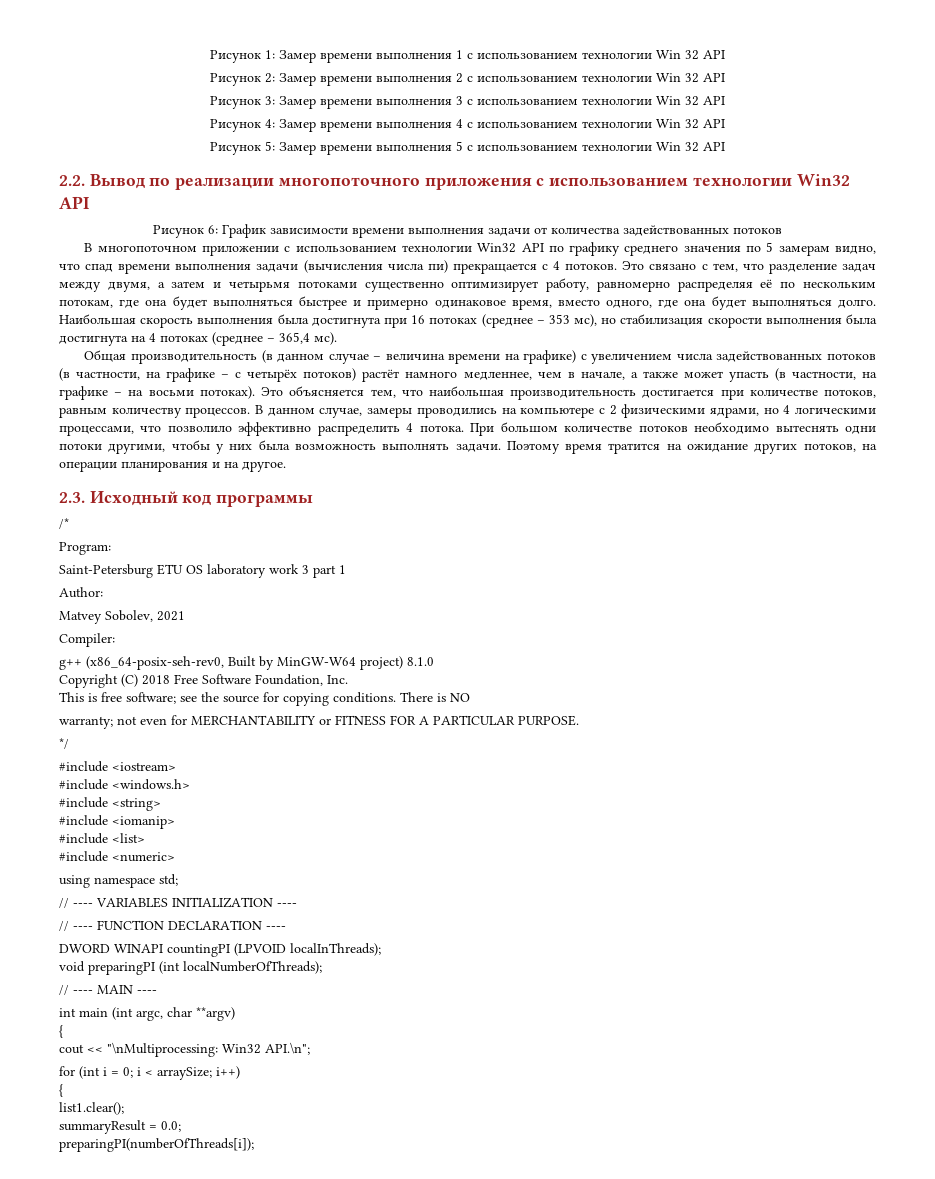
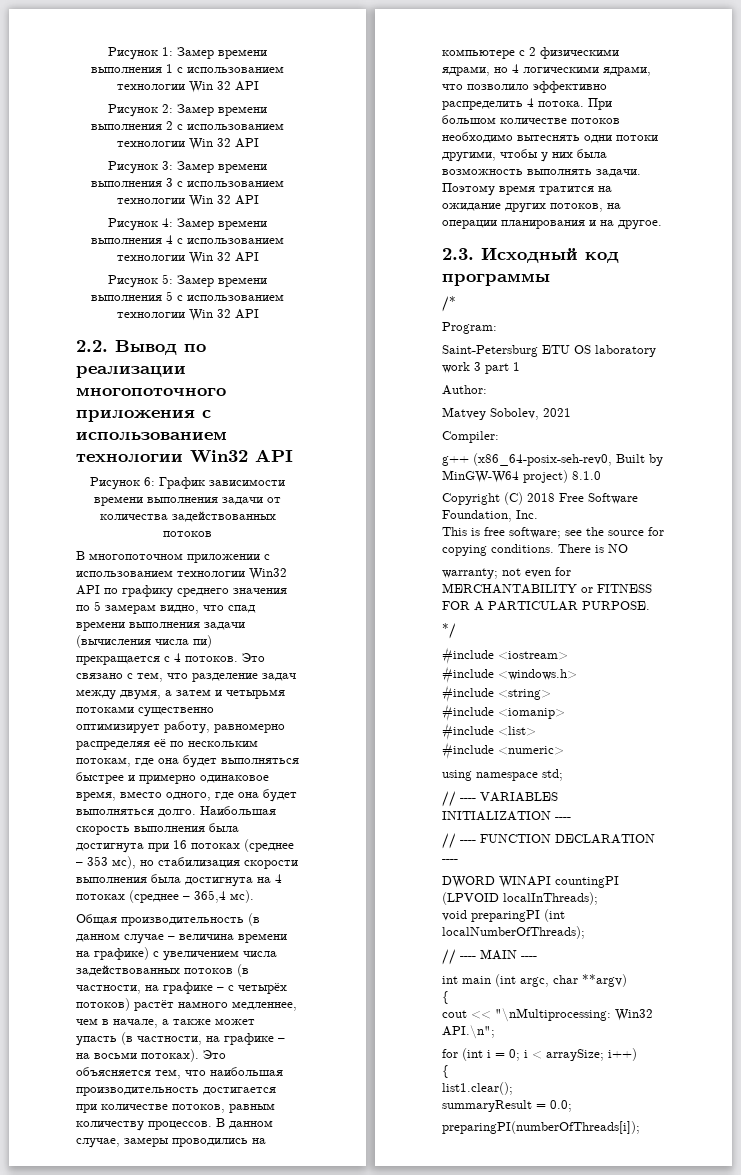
- В данном случае, замеры проводились на компьютере с 2 физическими ядрами, но 4 логическими процессами, что позволило эффективно распределить 4 потока.
+ В данном случае, замеры проводились на компьютере с 2 физическими ядрами, но 4 логическими ядрами, что позволило эффективно распределить 4 потока.

